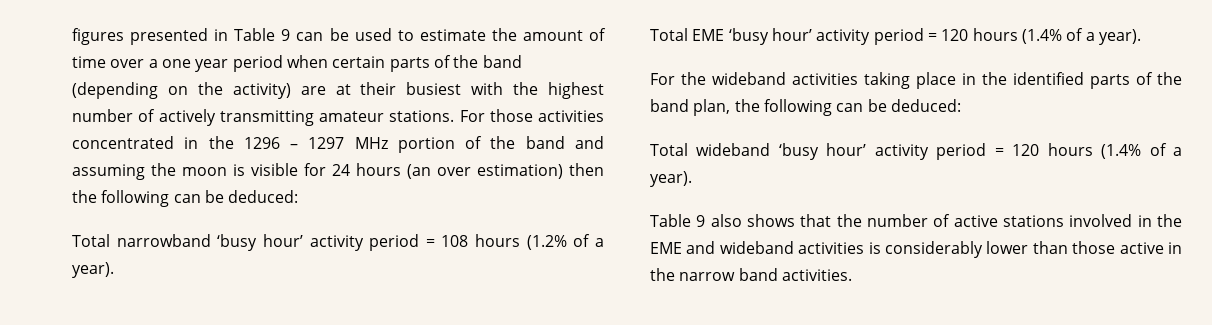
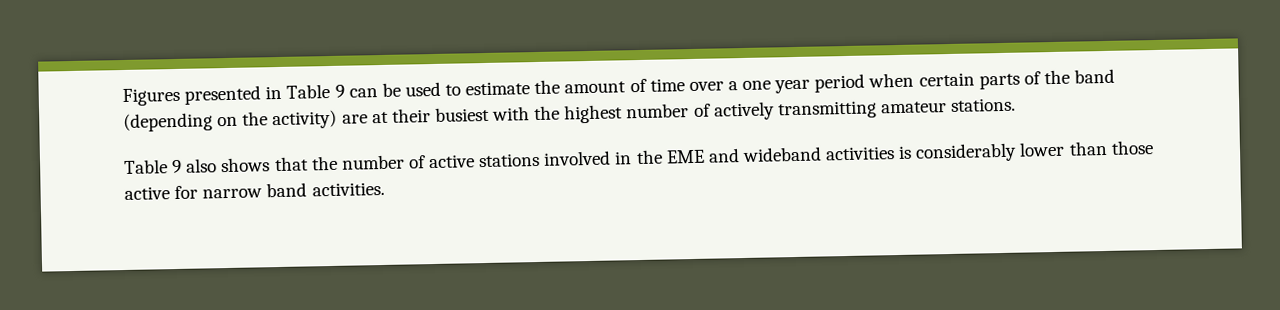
- figures presented in Table 9 can be used to estimate the amount of time over a one year period when certain parts of the band (depending on the activity) are at their busiest with the highest number of actively transmitting amateur stations. For those activities concentrated in the 1296 – 1297 MHz portion of the band and assuming the moon is visible for 24 hours (an over estimation) then the following can be deduced:
- Total narrowband ‘busy hour’ activity period = 108 hours (1.2% of a year).
- Total EME ‘busy hour’ activity period = 120 hours (1.4% of a year).
- For the wideband activities taking place in the identified parts of the band plan, the following can be deduced:
- Total wideband ‘busy hour’ activity period = 120 hours (1.4% of a year).
+ Figures presented in Table 9 can be used to estimate the amount of time over a one year period when certain parts of the band (depending on the activity) are at their busiest with the highest number of actively transmitting amateur stations.
- Table 9 also shows that the number of active stations involved in the EME and wideband activities is considerably lower than those active in the narrow band activities.
+ Table 9 also shows that the number of active stations involved in the EME and wideband activities is considerably lower than those active for narrow band activities.

